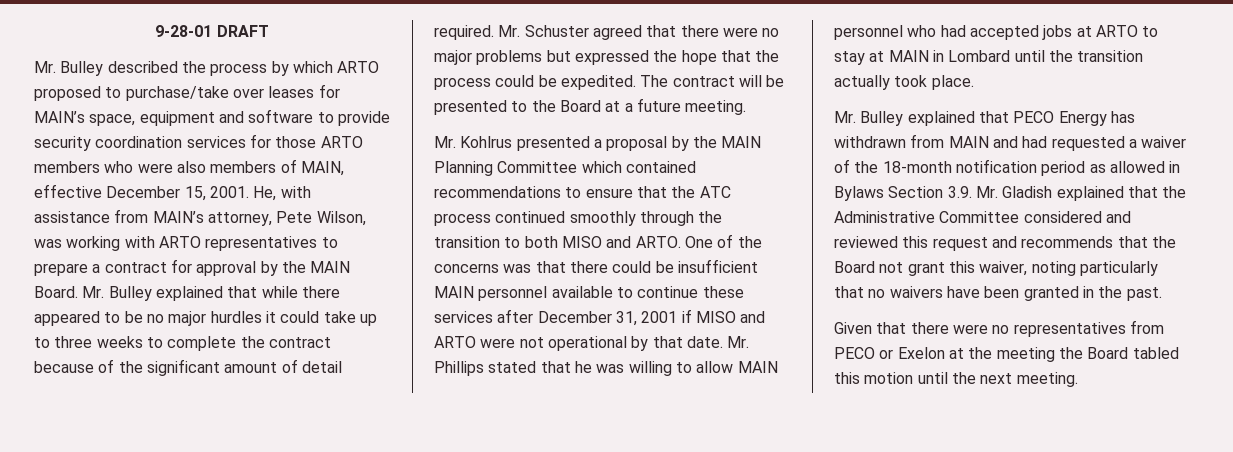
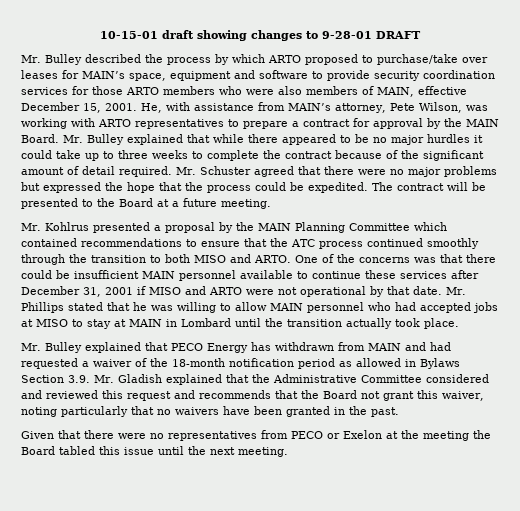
- 9-28-01 DRAFT
+ 10-15-01 draft showing changes to 9-28-01 DRAFT
- Mr. Phillips stated that he was willing to allow MAIN personnel who had accepted jobs at ARTO to stay at MAIN in Lombard until the transition actually took place.
+ Mr. Phillips stated that he was willing to allow MAIN personnel who had accepted jobs at MISO to stay at MAIN in Lombard until the transition actually took place.
- Given that there were no representatives from PECO or Exelon at the meeting the Board tabled this motion until the next meeting.
+ Given that there were no representatives from PECO or Exelon at the meeting the Board tabled this issue until the next meeting.

